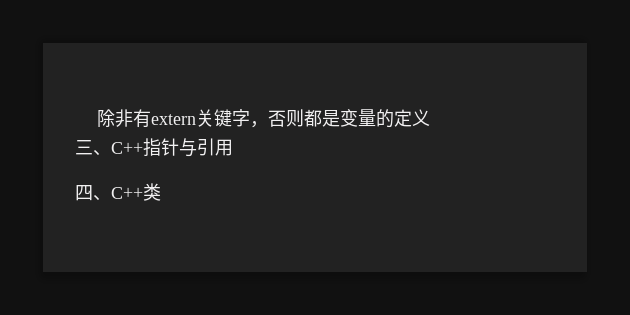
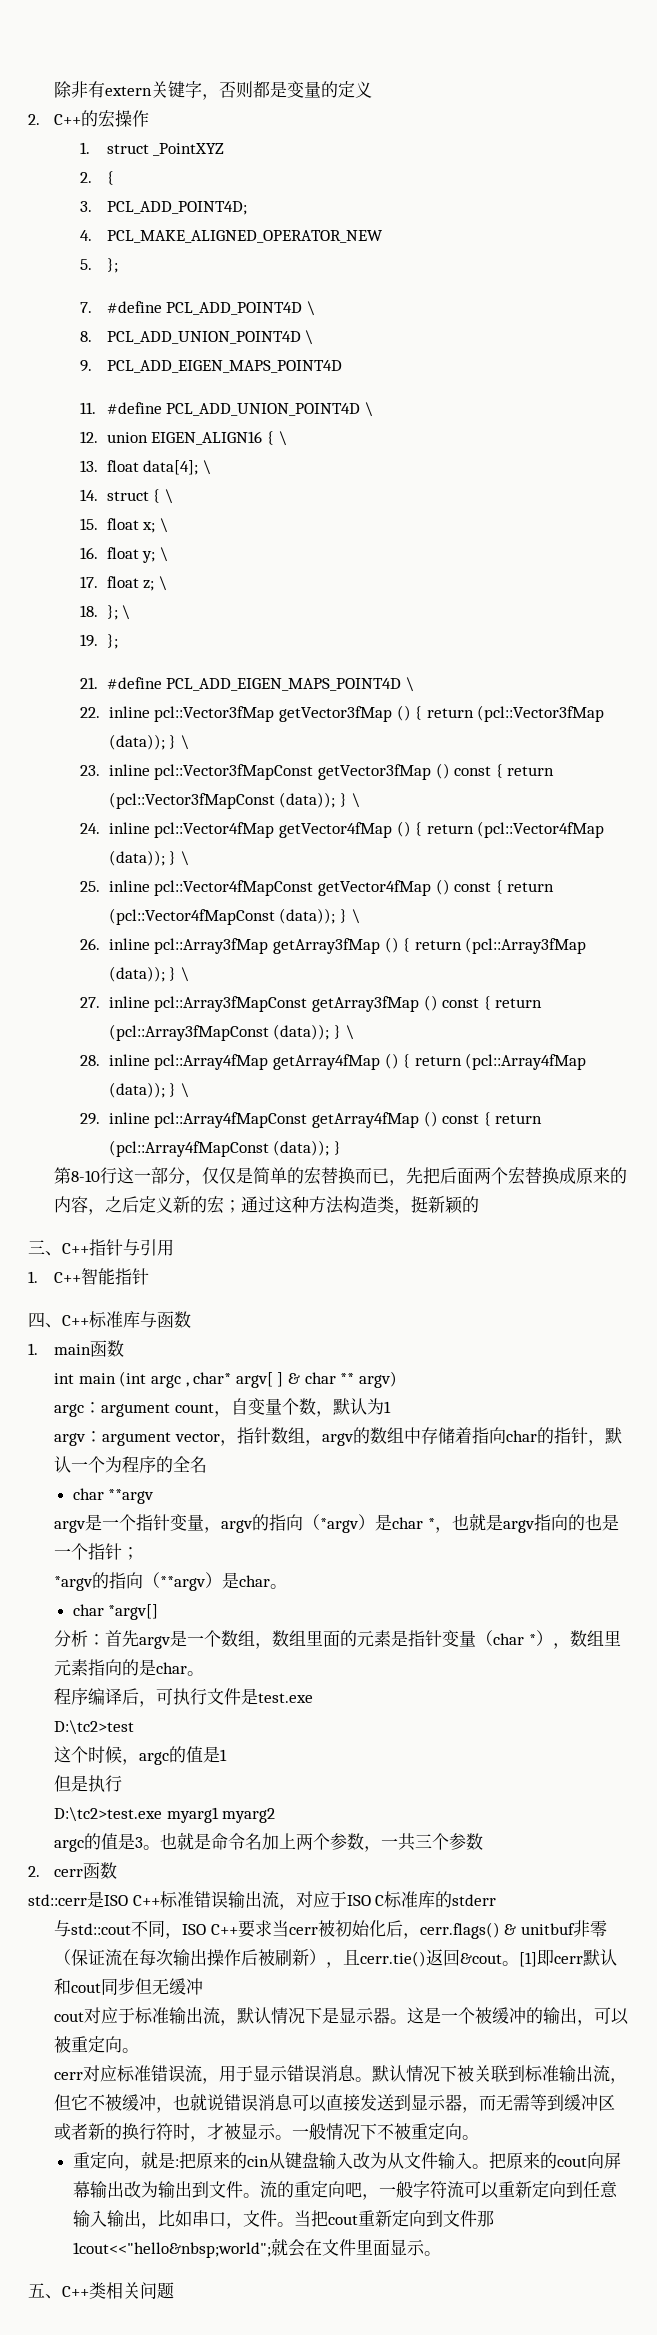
+ 2. C++的宏操作
+ 1. struct _PointXYZ
+ 2. {
+ 3. PCL_ADD_POINT4D;
+ 4. PCL_MAKE_ALIGNED_OPERATOR_NEW
+ 5. };
+ 7. #define PCL_ADD_POINT4D \
+ 8. PCL_ADD_UNION_POINT4D \
+ 9. PCL_ADD_EIGEN_MAPS_POINT4D
+ 11. #define PCL_ADD_UNION_POINT4D \
+ 12. union EIGEN_ALIGN16 { \
+ 13. float data[4]; \
+ 14. struct { \
+ 15. float x; \
+ 16. float y; \
+ 17. float z; \
+ 18. }; \
+ 19. };
+ 21. #define PCL_ADD_EIGEN_MAPS_POINT4D \
+ 22. inline pcl::Vector3fMap getVector3fMap () { return (pcl::Vector3fMap (data)); } \
+ 23. inline pcl::Vector3fMapConst getVector3fMap () const { return (pcl::Vector3fMapConst (data)); } \
+ 24. inline pcl::Vector4fMap getVector4fMap () { return (pcl::Vector4fMap (data)); } \
+ 25. inline pcl::Vector4fMapConst getVector4fMap () const { return (pcl::Vector4fMapConst (data)); } \
+ 26. inline pcl::Array3fMap getArray3fMap () { return (pcl::Array3fMap (data)); } \
+ 27. inline pcl::Array3fMapConst getArray3fMap () const { return (pcl::Array3fMapConst (data)); } \
+ 28. inline pcl::Array4fMap getArray4fMap () { return (pcl::Array4fMap (data)); } \
+ 29. inline pcl::Array4fMapConst getArray4fMap () const { return (pcl::Array4fMapConst (data)); }
+ 第8-10行这一部分，仅仅是简单的宏替换而已，先把后面两个宏替换成原来的内容，之后定义新的宏；通过这种方法构造类，挺新颖的
  三、C++指针与引用
- 四、C++类
+ 1. C++智能指针
+ 四、C++标准库与函数
+ 1. main函数
+ int main (int argc , char* argv[ ] & char ** argv)
+ argc：argument count，自变量个数，默认为1
+ argv：argument vector，指针数组，argv的数组中存储着指向char的指针，默认一个为程序的全名
+ char **argv
+ argv是一个指针变量，argv的指向（*argv）是char *，也就是argv指向的也是一个指针；
+ *argv的指向（**argv）是char。
+ char *argv[]
+ 分析：首先argv是一个数组，数组里面的元素是指针变量（char *），数组里元素指向的是char。
+ 程序编译后，可执行文件是test.exe
+ D:\tc2>test
+ 这个时候，argc的值是1
+ 但是执行
+ D:\tc2>test.exe myarg1 myarg2
+ argc的值是3。也就是命令名加上两个参数，一共三个参数
+ 2. cerr函数
+ std::cerr是ISO C++标准错误输出流，对应于ISO C标准库的stderr
+ 与std::cout不同，ISO C++要求当cerr被初始化后，cerr.flags() & unitbuf非零（保证流在每次输出操作后被刷新），且cerr.tie()返回&cout。[1]即cerr默认和cout同步但无缓冲
+ cout对应于标准输出流，默认情况下是显示器。这是一个被缓冲的输出，可以被重定向。
+ cerr对应标准错误流，用于显示错误消息。默认情况下被关联到标准输出流，但它不被缓冲，也就说错误消息可以直接发送到显示器，而无需等到缓冲区或者新的换行符时，才被显示。一般情况下不被重定向。
+ 重定向，就是:把原来的cin从键盘输入改为从文件输入。把原来的cout向屏幕输出改为输出到文件。流的重定向吧，一般字符流可以重新定向到任意输入输出，比如串口，文件。当把cout重新定向到文件那1cout<<"hello&nbsp;world";就会在文件里面显示。
+ 五、C++类相关问题

